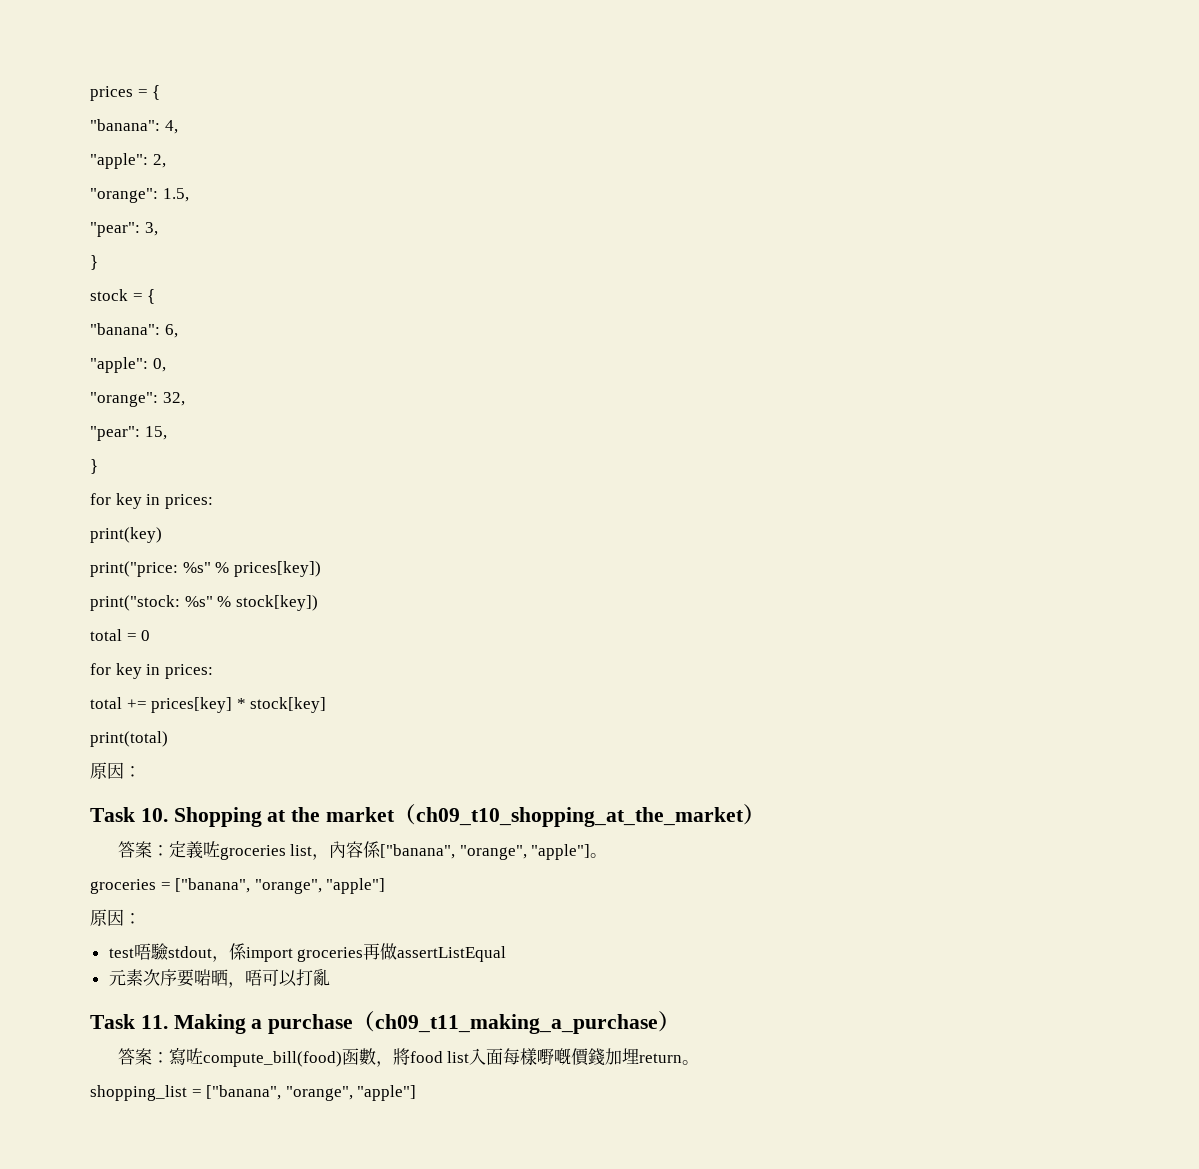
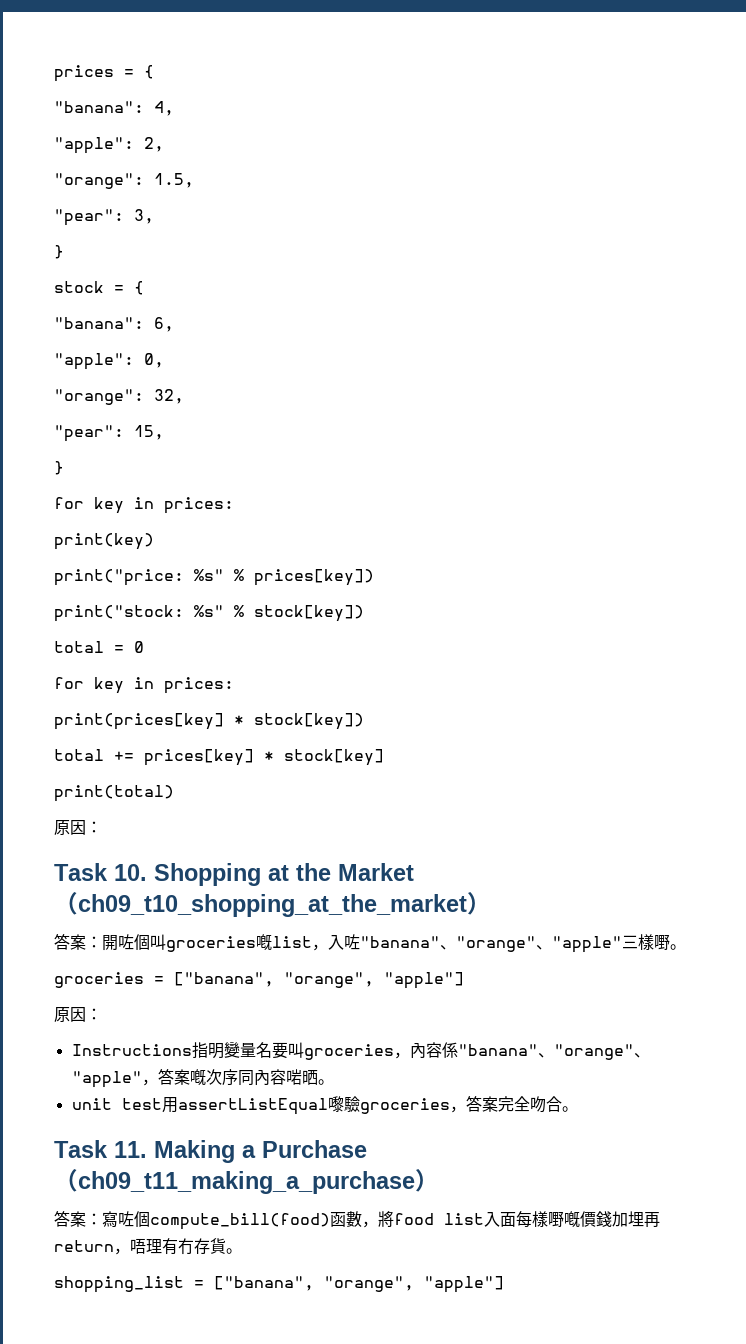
+ print(prices[key] * stock[key])
- Task 10. Shopping at the market（ch09_t10_shopping_at_the_market）
+ Task 10. Shopping at the Market（ch09_t10_shopping_at_the_market）
- 答案：定義咗groceries list，內容係["banana", "orange", "apple"]。
+ 答案：開咗個叫groceries嘅list，入咗"banana"、"orange"、"apple"三樣嘢。
- test唔驗stdout，係import groceries再做assertListEqual
- 元素次序要啱晒，唔可以打亂
+ Instructions指明變量名要叫groceries，內容係"banana"、"orange"、"apple"，答案嘅次序同內容啱晒。
+ unit test用assertListEqual嚟驗groceries，答案完全吻合。
- Task 11. Making a purchase（ch09_t11_making_a_purchase）
+ Task 11. Making a Purchase（ch09_t11_making_a_purchase）
- 答案：寫咗compute_bill(food)函數，將food list入面每樣嘢嘅價錢加埋return。
+ 答案：寫咗個compute_bill(food)函數，將food list入面每樣嘢嘅價錢加埋再return，唔理有冇存貨。

